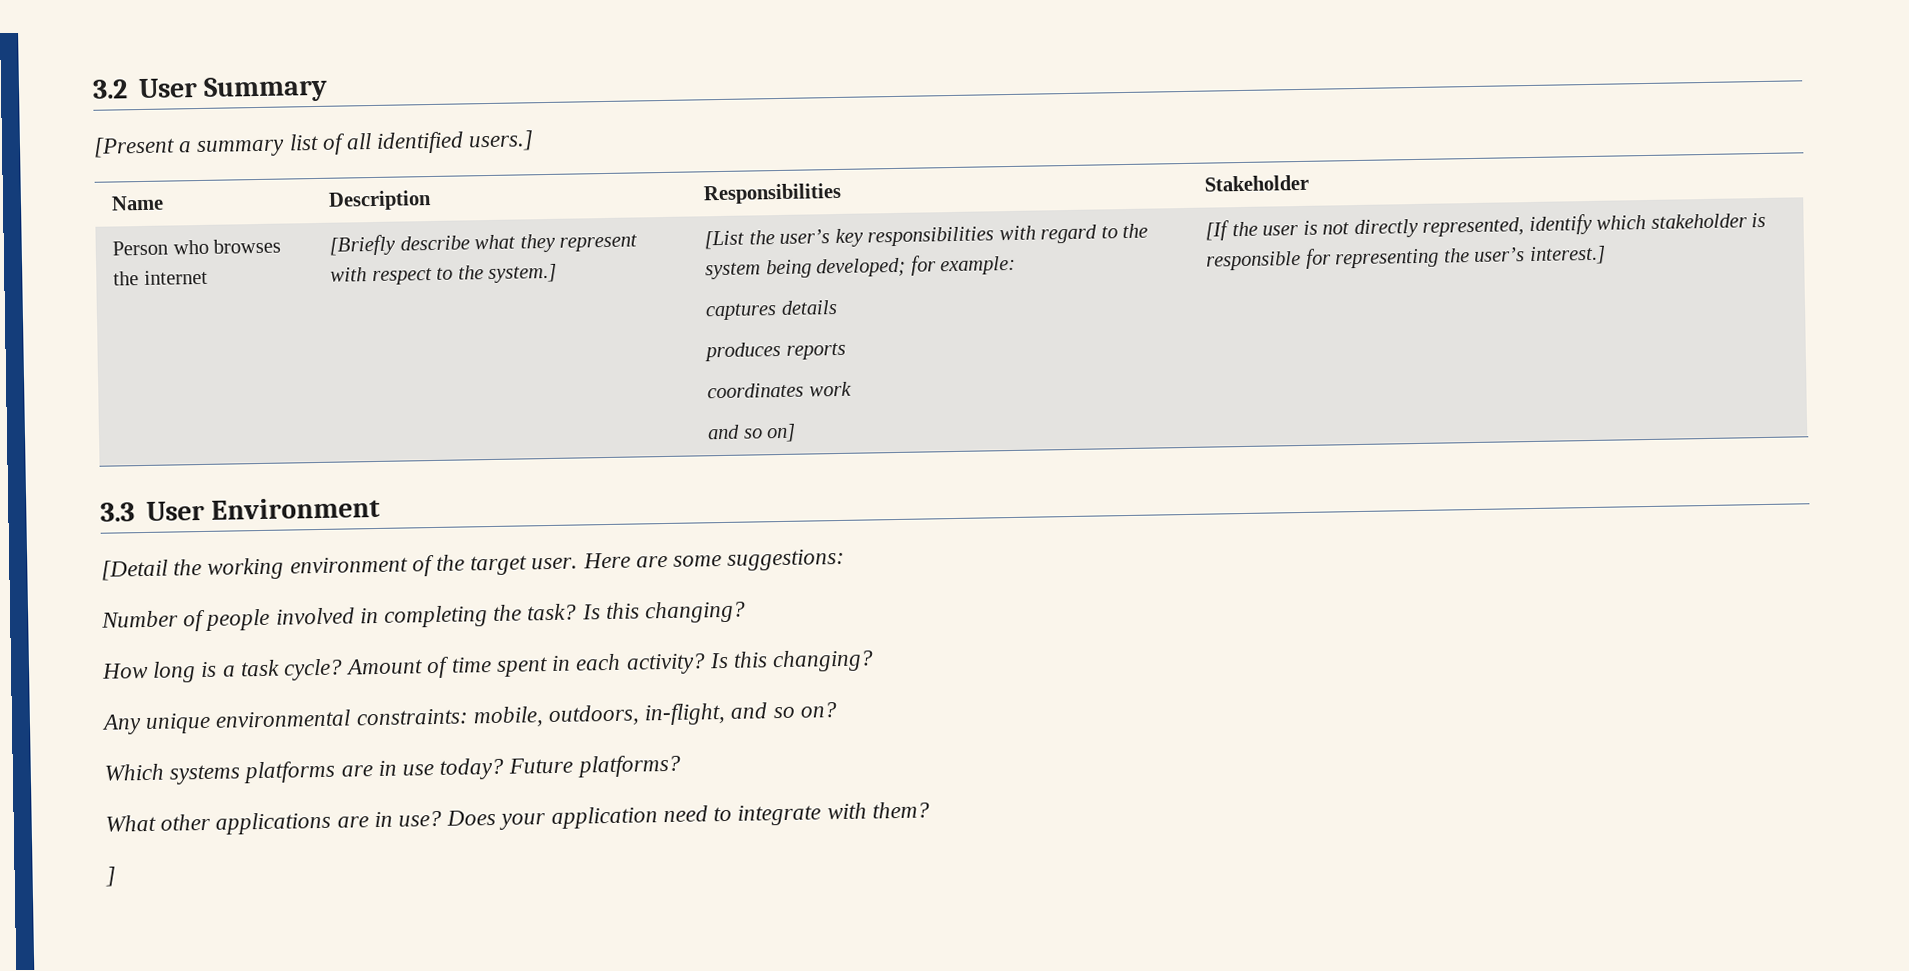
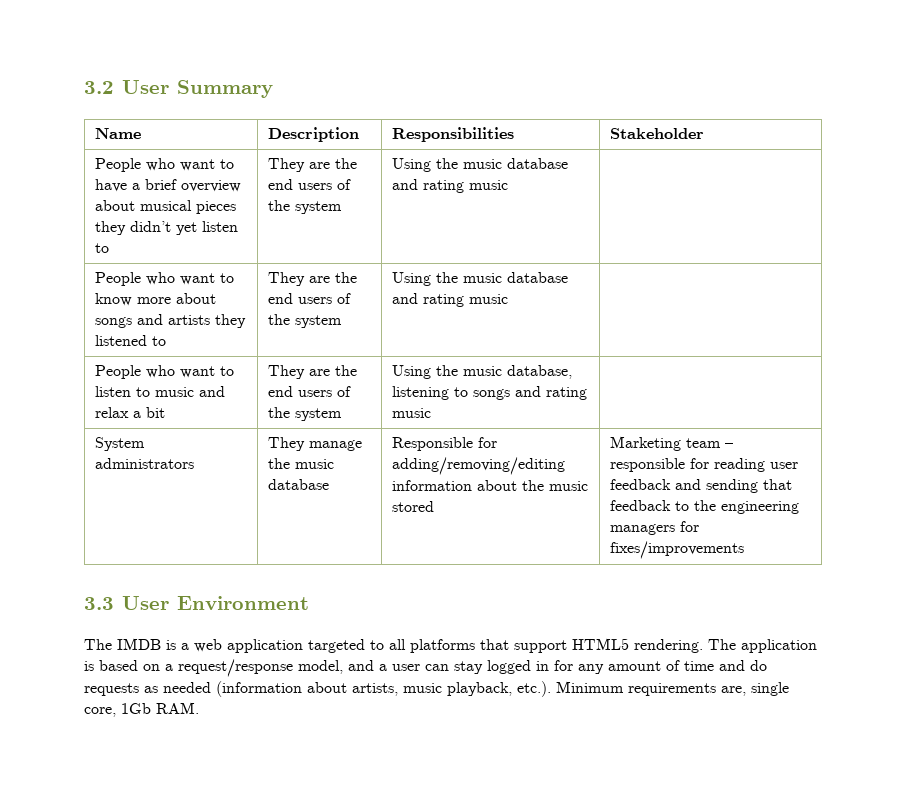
- [Present a summary list of all identified users.]
  Name | Description | Responsibilities | Stakeholder
- Person who browses the internet | [Briefly describe what they represent with respect to the system.] | [List the user’s key responsibilities with regard to the system being developed; for example:
- captures details
- produces reports
- coordinates work
- and so on] | [If the user is not directly represented, identify which stakeholder is responsible for representing the user’s interest.]
+ People who want to have a brief overview about musical pieces they didn’t yet listen to | They are the end users of the system | Using the music database and rating music |
+ People who want to know more about songs and artists they listened to | They are the end users of the system | Using the music database and rating music |
+ People who want to listen to music and relax a bit | They are the end users of the system | Using the music database, listening to songs and rating music |
+ System administrators | They manage the music database | Responsible for adding/removing/editing information about the music stored | Marketing team – responsible for reading user feedback and sending that feedback to the engineering managers for fixes/improvements
  3.3 User Environment
- [Detail the working environment of the target user. Here are some suggestions:
- Number of people involved in completing the task? Is this changing?
- How long is a task cycle? Amount of time spent in each activity? Is this changing?
- Any unique environmental constraints: mobile, outdoors, in-flight, and so on?
- Which systems platforms are in use today? Future platforms?
- What other applications are in use? Does your application need to integrate with them?
- ]
+ The IMDB is a web application targeted to all platforms that support HTML5 rendering. The application is based on a request/response model, and a user can stay logged in for any amount of time and do requests as needed (information about artists, music playback, etc.). Minimum requirements are, single core, 1Gb RAM.

